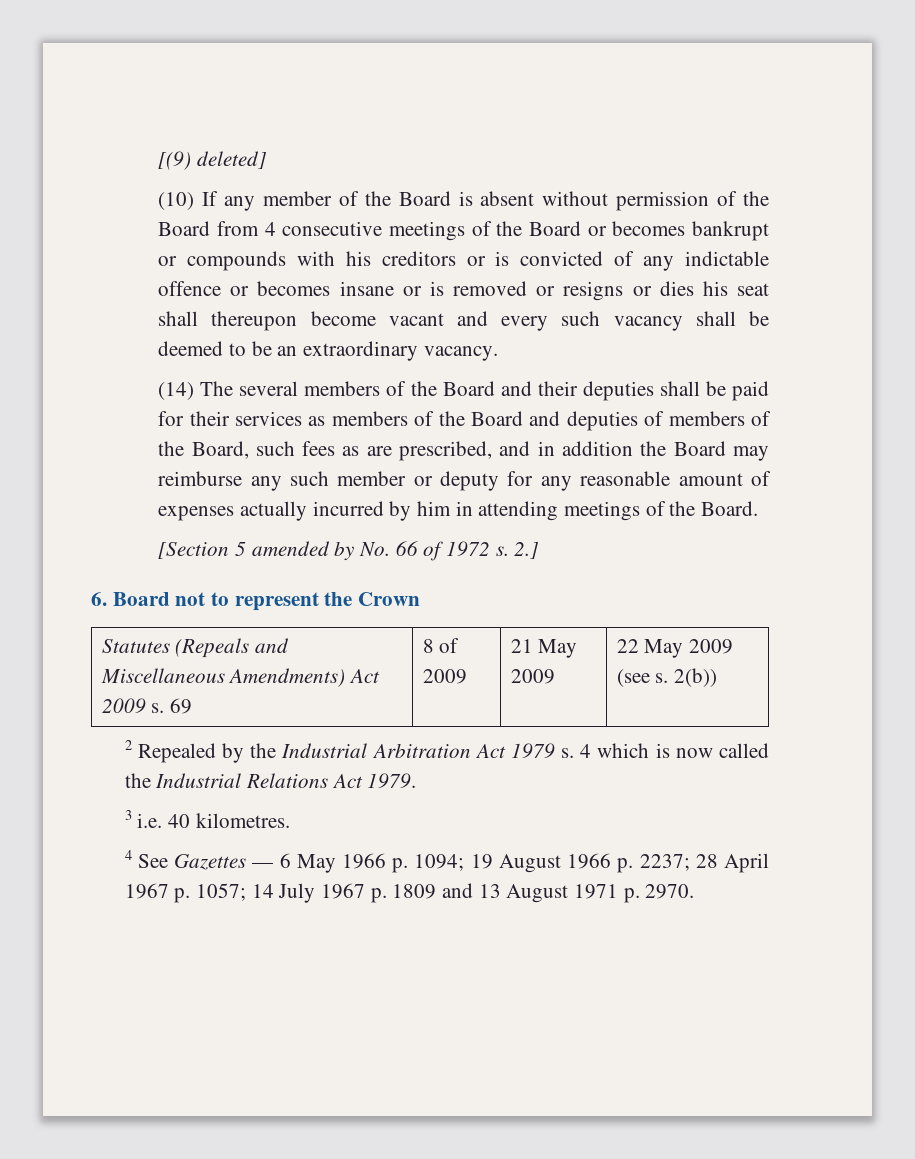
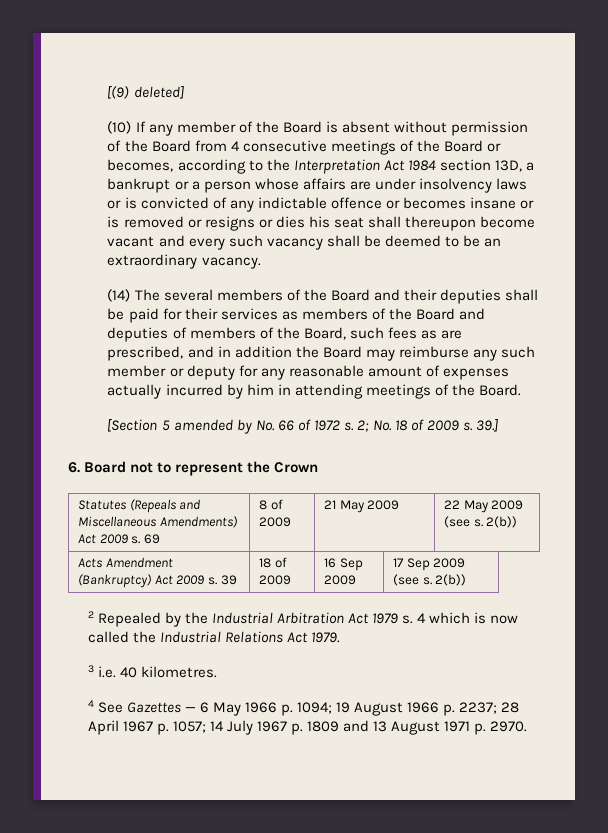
- (10) If any member of the Board is absent without permission of the Board from 4 consecutive meetings of the Board or becomes bankrupt or compounds with his creditors or is convicted of any indictable offence or becomes insane or is removed or resigns or dies his seat shall thereupon become vacant and every such vacancy shall be deemed to be an extraordinary vacancy.
+ (10) If any member of the Board is absent without permission of the Board from 4 consecutive meetings of the Board or becomes, according to the Interpretation Act 1984 section 13D, a bankrupt or a person whose affairs are under insolvency laws or is convicted of any indictable offence or becomes insane or is removed or resigns or dies his seat shall thereupon become vacant and every such vacancy shall be deemed to be an extraordinary vacancy.
- 2.]
+ 2; No. 18 of 2009 s. 39.]
+ Acts Amendment (Bankruptcy) Act 2009 s. 39 | 18 of 2009 | 16 Sep 2009 | 17 Sep 2009 (see s. 2(b))

